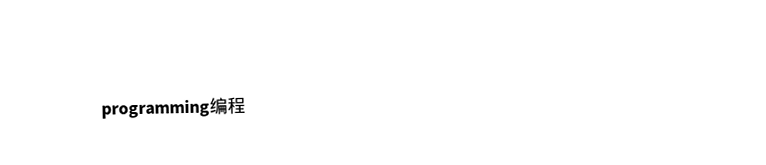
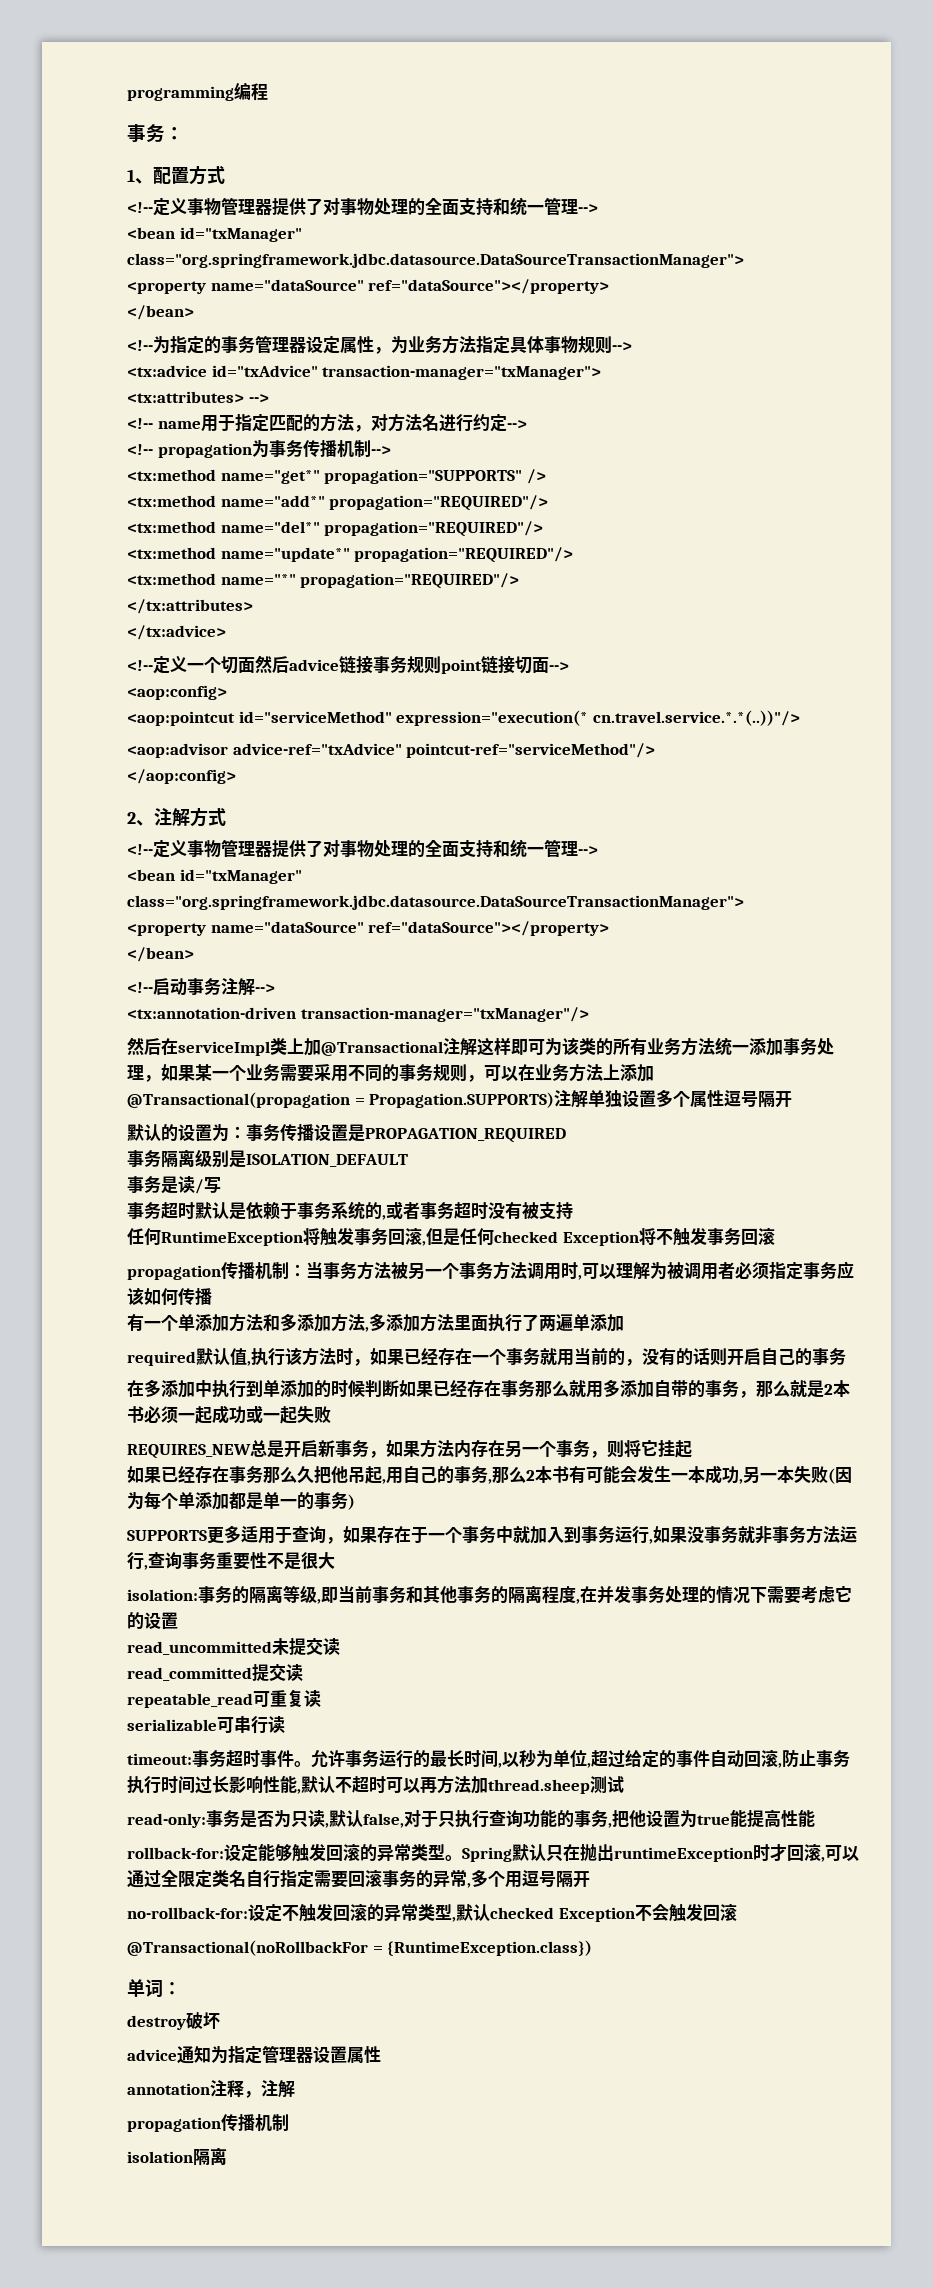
+ 事务：
+ 1、配置方式
+ <!--定义事物管理器提供了对事物处理的全面支持和统一管理-->
+ <bean id="txManager" class="org.springframework.jdbc.datasource.DataSourceTransactionManager">
+ <property name="dataSource" ref="dataSource"></property>
+ </bean>
+ <!--为指定的事务管理器设定属性，为业务方法指定具体事物规则-->
+ <tx:advice id="txAdvice" transaction-manager="txManager">
+ <tx:attributes> -->
+ <!-- name用于指定匹配的方法，对方法名进行约定-->
+ <!-- propagation为事务传播机制-->
+ <tx:method name="get*" propagation="SUPPORTS" />
+ <tx:method name="add*" propagation="REQUIRED"/>
+ <tx:method name="del*" propagation="REQUIRED"/>
+ <tx:method name="update*" propagation="REQUIRED"/>
+ <tx:method name="*" propagation="REQUIRED"/>
+ </tx:attributes>
+ </tx:advice>
+ <!--定义一个切面然后advice链接事务规则point链接切面-->
+ <aop:config>
+ <aop:pointcut id="serviceMethod" expression="execution(* cn.travel.service.*.*(..))"/>
+ <aop:advisor advice-ref="txAdvice" pointcut-ref="serviceMethod"/>
+ </aop:config>
+ 2、注解方式
+ <!--定义事物管理器提供了对事物处理的全面支持和统一管理-->
+ <bean id="txManager" class="org.springframework.jdbc.datasource.DataSourceTransactionManager">
+ <property name="dataSource" ref="dataSource"></property>
+ </bean>
+ <!--启动事务注解-->
+ <tx:annotation-driven transaction-manager="txManager"/>
+ 然后在serviceImpl类上加@Transactional注解这样即可为该类的所有业务方法统一添加事务处理，如果某一个业务需要采用不同的事务规则，可以在业务方法上添加@Transactional(propagation = Propagation.SUPPORTS)注解单独设置多个属性逗号隔开
+ 默认的设置为：事务传播设置是PROPAGATION_REQUIRED
+ 事务隔离级别是ISOLATION_DEFAULT
+ 事务是读/写
+ 事务超时默认是依赖于事务系统的,或者事务超时没有被支持
+ 任何RuntimeException将触发事务回滚,但是任何checked Exception将不触发事务回滚
+ propagation传播机制：当事务方法被另一个事务方法调用时,可以理解为被调用者必须指定事务应该如何传播
+ 有一个单添加方法和多添加方法,多添加方法里面执行了两遍单添加
+ required默认值,执行该方法时，如果已经存在一个事务就用当前的，没有的话则开启自己的事务
+ 在多添加中执行到单添加的时候判断如果已经存在事务那么就用多添加自带的事务，那么就是2本书必须一起成功或一起失败
+ REQUIRES_NEW总是开启新事务，如果方法内存在另一个事务，则将它挂起
+ 如果已经存在事务那么久把他吊起,用自己的事务,那么2本书有可能会发生一本成功,另一本失败(因为每个单添加都是单一的事务)
+ SUPPORTS更多适用于查询，如果存在于一个事务中就加入到事务运行,如果没事务就非事务方法运行,查询事务重要性不是很大
+ isolation:事务的隔离等级,即当前事务和其他事务的隔离程度,在并发事务处理的情况下需要考虑它的设置
+ read_uncommitted未提交读
+ read_committed提交读
+ repeatable_read可重复读
+ serializable可串行读
+ timeout:事务超时事件。允许事务运行的最长时间,以秒为单位,超过给定的事件自动回滚,防止事务执行时间过长影响性能,默认不超时可以再方法加thread.sheep测试
+ read-only:事务是否为只读,默认false,对于只执行查询功能的事务,把他设置为true能提高性能
+ rollback-for:设定能够触发回滚的异常类型。Spring默认只在抛出runtimeException时才回滚,可以通过全限定类名自行指定需要回滚事务的异常,多个用逗号隔开
+ no-rollback-for:设定不触发回滚的异常类型,默认checked Exception不会触发回滚
+ @Transactional(noRollbackFor = {RuntimeException.class})
+ 单词：
+ destroy破坏
+ advice通知为指定管理器设置属性
+ annotation注释，注解
+ propagation传播机制
+ isolation隔离

